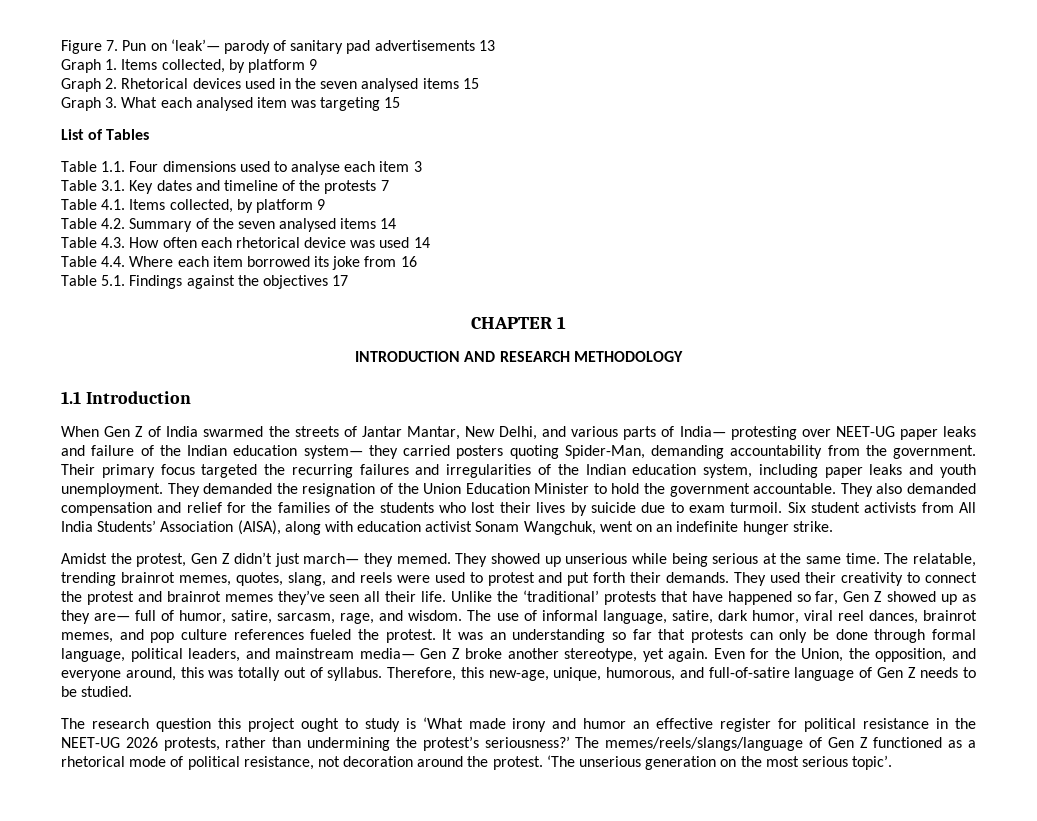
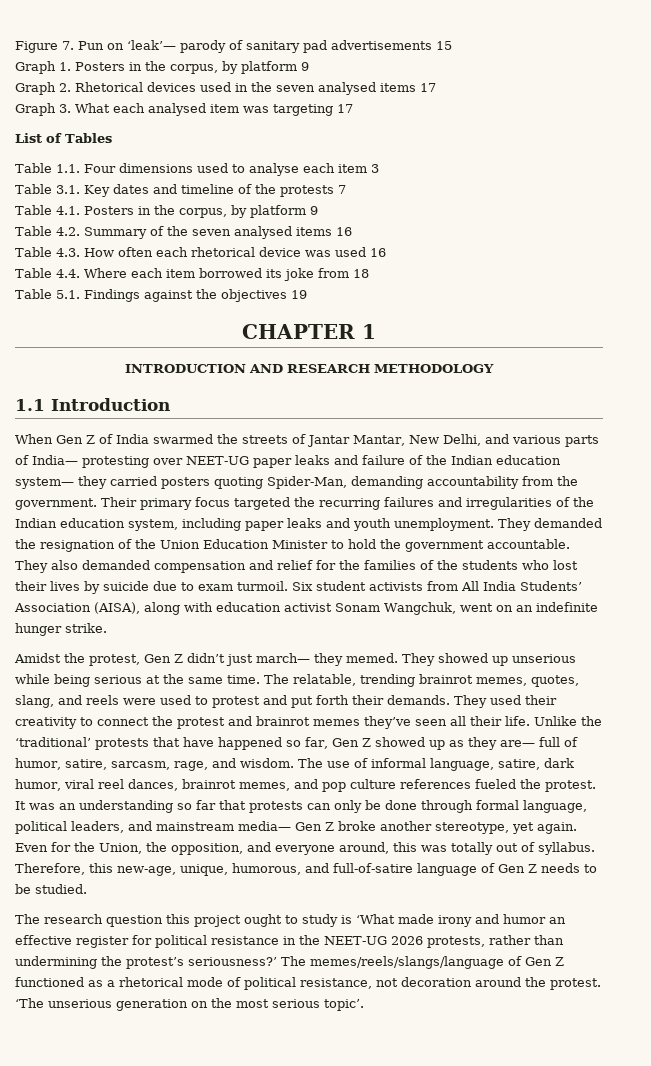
- Figure 7. Pun on ‘leak’— parody of sanitary pad advertisements 13
+ Figure 7. Pun on ‘leak’— parody of sanitary pad advertisements 15
- Graph 1. Items collected, by platform 9
+ Graph 1. Posters in the corpus, by platform 9
- Graph 2. Rhetorical devices used in the seven analysed items 15
+ Graph 2. Rhetorical devices used in the seven analysed items 17
- Graph 3. What each analysed item was targeting 15
+ Graph 3. What each analysed item was targeting 17
- Table 4.1. Items collected, by platform 9
+ Table 4.1. Posters in the corpus, by platform 9
- Table 4.2. Summary of the seven analysed items 14
+ Table 4.2. Summary of the seven analysed items 16
- Table 4.3. How often each rhetorical device was used 14
+ Table 4.3. How often each rhetorical device was used 16
- Table 4.4. Where each item borrowed its joke from 16
+ Table 4.4. Where each item borrowed its joke from 18
- Table 5.1. Findings against the objectives 17
+ Table 5.1. Findings against the objectives 19

